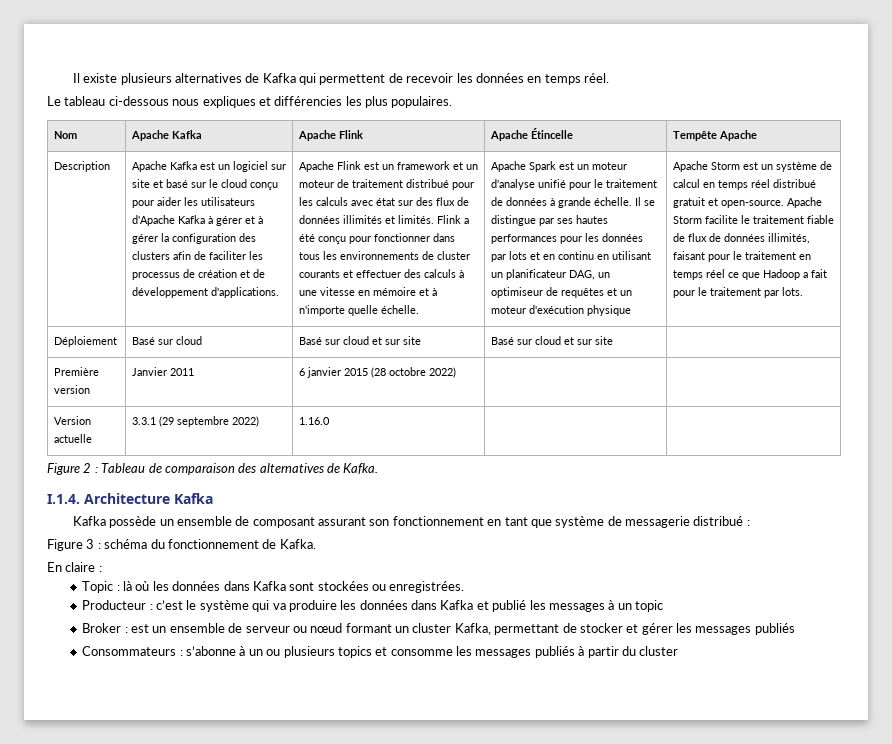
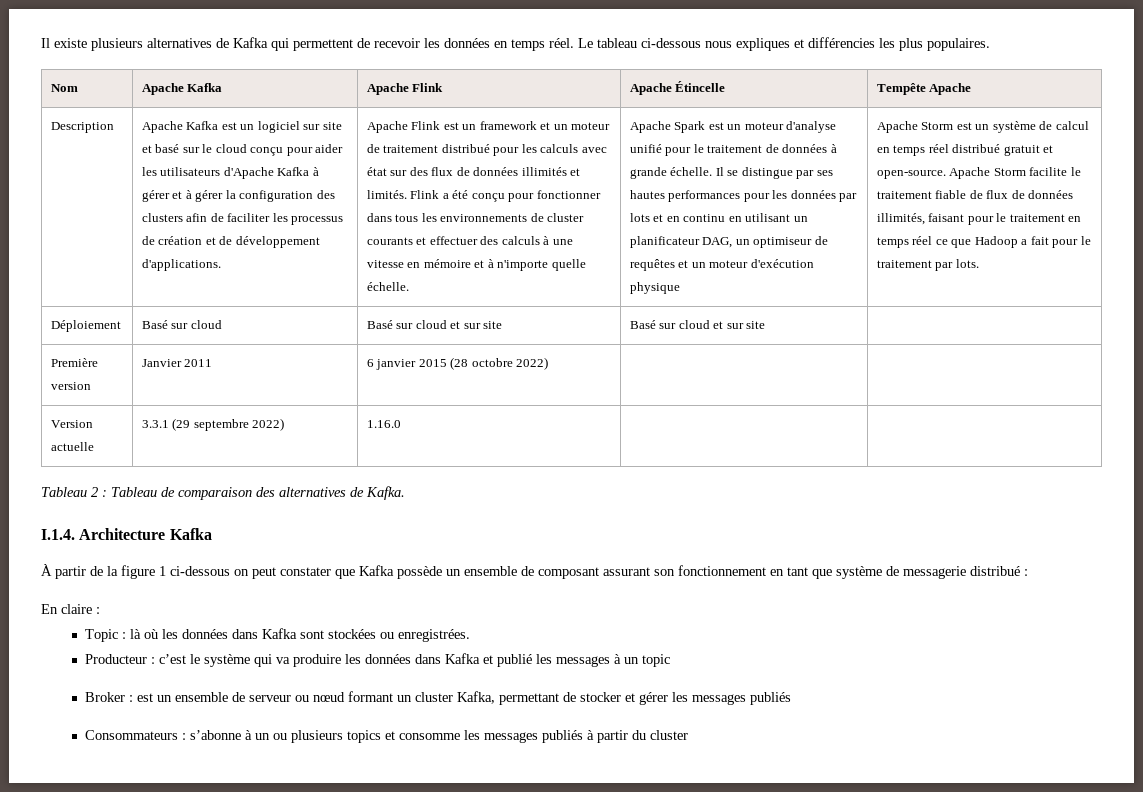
- Il existe plusieurs alternatives de Kafka qui permettent de recevoir les données en temps réel.
- Le tableau ci-dessous nous expliques et différencies les plus populaires.
+ Il existe plusieurs alternatives de Kafka qui permettent de recevoir les données en temps réel. Le tableau ci-dessous nous expliques et différencies les plus populaires.
- Figure 2 : Tableau de comparaison des alternatives de Kafka.
+ Tableau 2 : Tableau de comparaison des alternatives de Kafka.
- Kafka possède un ensemble de composant assurant son fonctionnement en tant que système de messagerie distribué :
+ À partir de la figure 1 ci-dessous on peut constater que Kafka possède un ensemble de composant assurant son fonctionnement en tant que système de messagerie distribué :
- Figure 3 : schéma du fonctionnement de Kafka.

